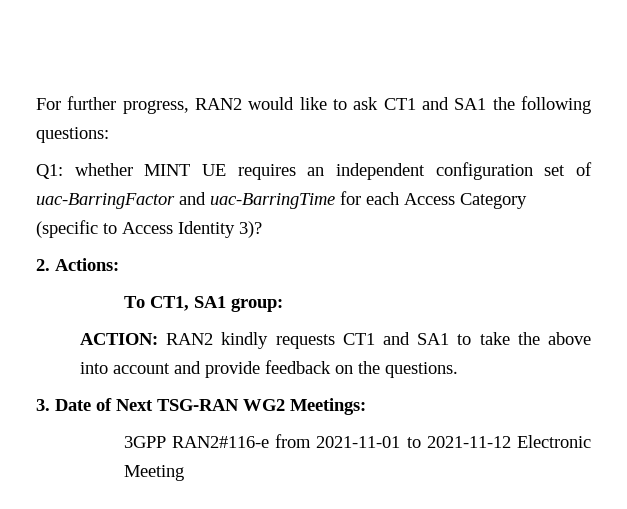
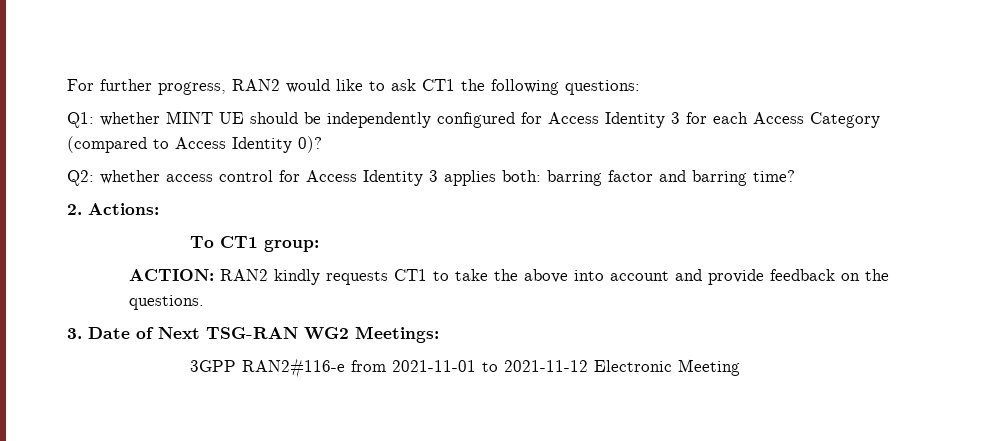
- For further progress, RAN2 would like to ask CT1 and SA1 the following questions:
+ For further progress, RAN2 would like to ask CT1 the following questions:
- Q1: whether MINT UE requires an independent configuration set of uac-BarringFactor and uac-BarringTime for each Access Category (specific to Access Identity 3)?
+ Q1: whether MINT UE should be independently configured for Access Identity 3 for each Access Category (compared to Access Identity 0)?
+ Q2: whether access control for Access Identity 3 applies both: barring factor and barring time?
- To CT1, SA1 group:
+ To CT1 group:
- ACTION: RAN2 kindly requests CT1 and SA1 to take the above into account and provide feedback on the questions.
+ ACTION: RAN2 kindly requests CT1 to take the above into account and provide feedback on the questions.

